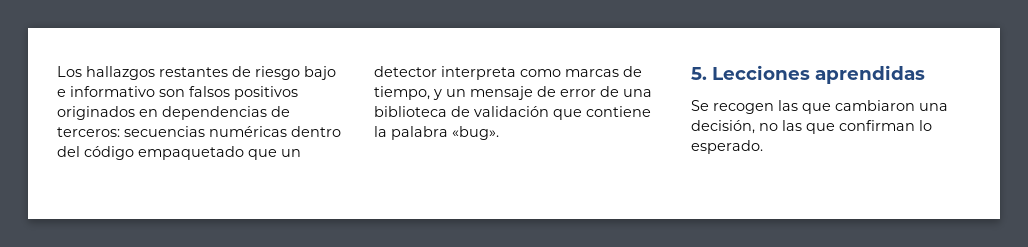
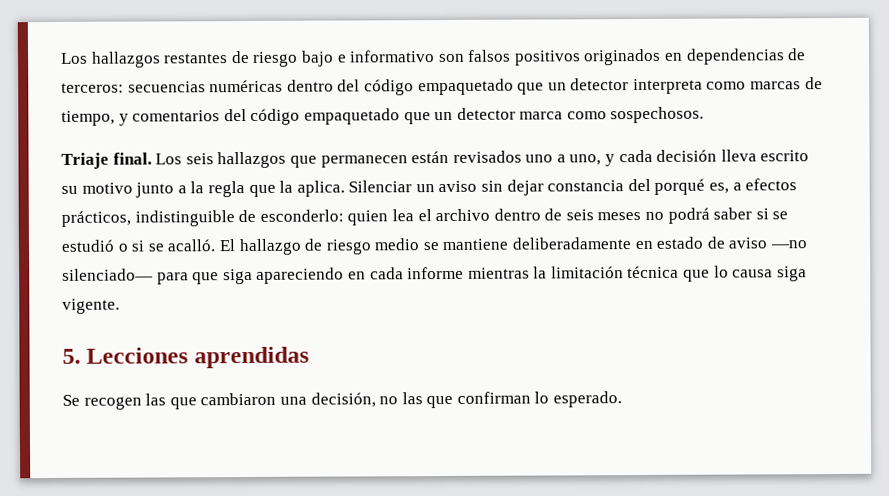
- Los hallazgos restantes de riesgo bajo e informativo son falsos positivos originados en dependencias de terceros: secuencias numéricas dentro del código empaquetado que un detector interpreta como marcas de tiempo, y un mensaje de error de una biblioteca de validación que contiene la palabra «bug».
+ Los hallazgos restantes de riesgo bajo e informativo son falsos positivos originados en dependencias de terceros: secuencias numéricas dentro del código empaquetado que un detector interpreta como marcas de tiempo, y comentarios del código empaquetado que un detector marca como sospechosos.
+ Triaje final. Los seis hallazgos que permanecen están revisados uno a uno, y cada decisión lleva escrito su motivo junto a la regla que la aplica. Silenciar un aviso sin dejar constancia del porqué es, a efectos prácticos, indistinguible de esconderlo: quien lea el archivo dentro de seis meses no podrá saber si se estudió o si se acalló. El hallazgo de riesgo medio se mantiene deliberadamente en estado de aviso —no silenciado— para que siga apareciendo en cada informe mientras la limitación técnica que lo causa siga vigente.

